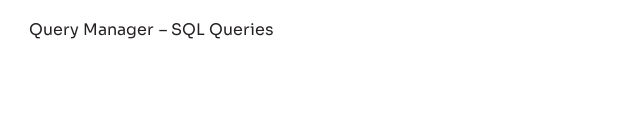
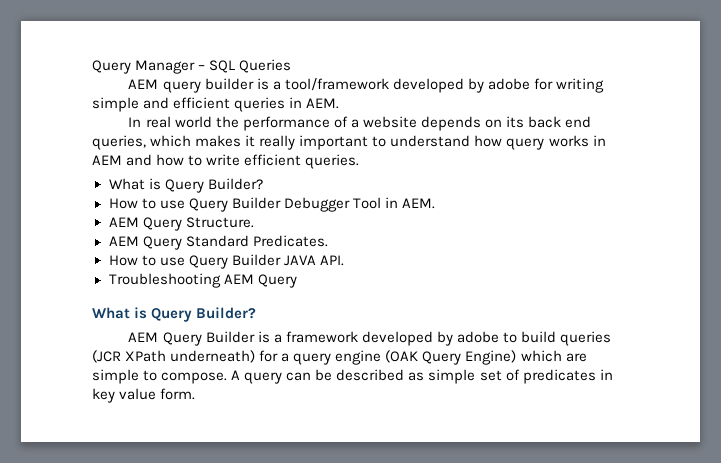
+ AEM query builder is a tool/framework developed by adobe for writing simple and efficient queries in AEM.
+ In real world the performance of a website depends on its back end queries, which makes it really important to understand how query works in AEM and how to write efficient queries.
+ What is Query Builder?
+ How to use Query Builder Debugger Tool in AEM.
+ AEM Query Structure.
+ AEM Query Standard Predicates.
+ How to use Query Builder JAVA API.
+ Troubleshooting AEM Query
+ What is Query Builder?
+ AEM Query Builder is a framework developed by adobe to build queries (JCR XPath underneath) for a query engine (OAK Query Engine) which are simple to compose. A query can be described as simple set of predicates in key value form.

